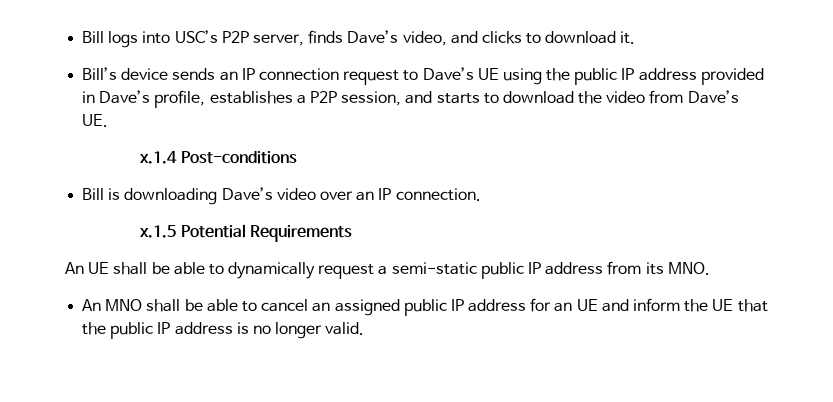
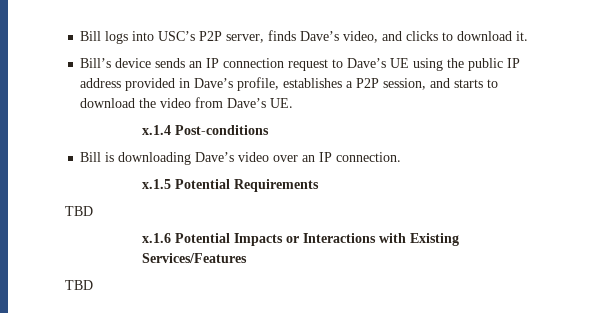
  x.1.5 Potential Requirements
- An UE shall be able to dynamically request a semi-static public IP address from its MNO.
- An MNO shall be able to cancel an assigned public IP address for an UE and inform the UE that the public IP address is no longer valid.
+ TBD
+ x.1.6 Potential Impacts or Interactions with Existing Services/Features
+ TBD

